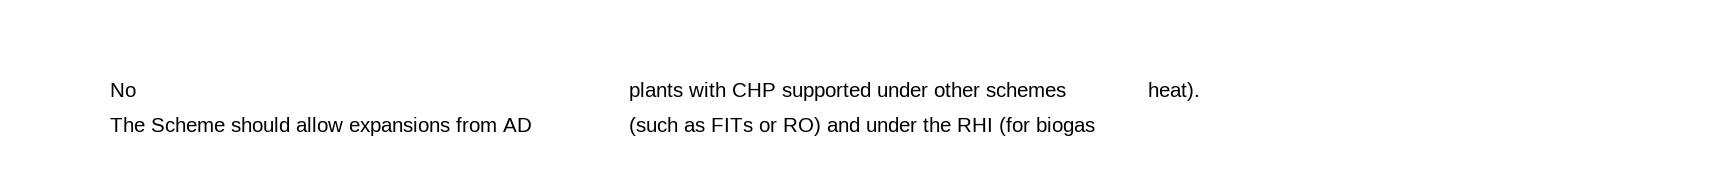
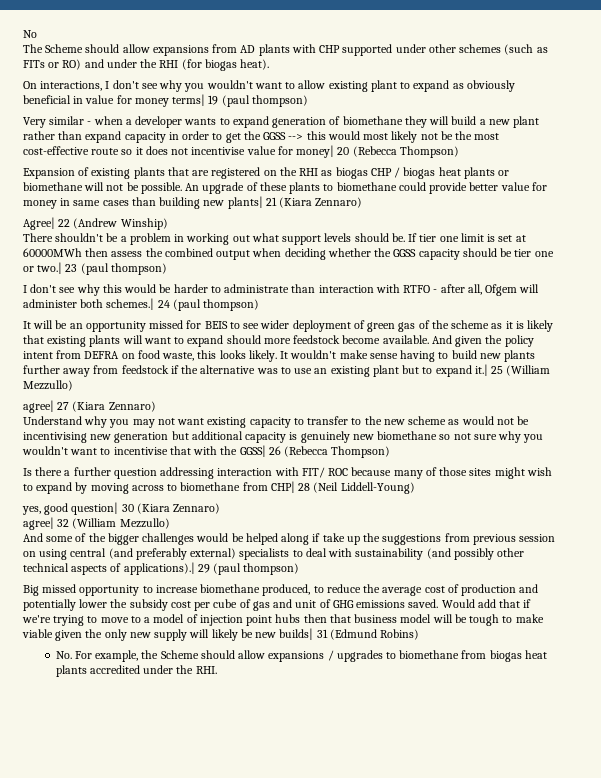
+ On interactions, I don't see why you wouldn't want to allow existing plant to expand as obviously beneficial in value for money terms| 19 (paul thompson)
+ Very similar - when a developer wants to expand generation of biomethane they will build a new plant rather than expand capacity in order to get the GGSS --> this would most likely not be the most cost-effective route so it does not incentivise value for money| 20 (Rebecca Thompson)
+ Expansion of existing plants that are registered on the RHI as biogas CHP / biogas heat plants or biomethane will not be possible. An upgrade of these plants to biomethane could provide better value for money in same cases than building new plants| 21 (Kiara Zennaro)
+ Agree| 22 (Andrew Winship)
+ There shouldn't be a problem in working out what support levels should be. If tier one limit is set at 60000MWh then assess the combined output when deciding whether the GGSS capacity should be tier one or two.| 23 (paul thompson)
+ I don't see why this would be harder to administrate than interaction with RTFO - after all, Ofgem will administer both schemes.| 24 (paul thompson)
+ It will be an opportunity missed for BEIS to see wider deployment of green gas of the scheme as it is likely that existing plants will want to expand should more feedstock become available. And given the policy intent from DEFRA on food waste, this looks likely. It wouldn't make sense having to build new plants further away from feedstock if the alternative was to use an existing plant but to expand it.| 25 (William Mezzullo)
+ agree| 27 (Kiara Zennaro)
+ Understand why you may not want existing capacity to transfer to the new scheme as would not be incentivising new generation but additional capacity is genuinely new biomethane so not sure why you wouldn't want to incentivise that with the GGSS| 26 (Rebecca Thompson)
+ Is there a further question addressing interaction with FIT/ ROC because many of those sites might wish to expand by moving across to biomethane from CHP| 28 (Neil Liddell-Young)
+ yes, good question| 30 (Kiara Zennaro)
+ agree| 32 (William Mezzullo)
+ And some of the bigger challenges would be helped along if take up the suggestions from previous session on using central (and preferably external) specialists to deal with sustainability (and possibly other technical aspects of applications).| 29 (paul thompson)
+ Big missed opportunity to increase biomethane produced, to reduce the average cost of production and potentially lower the subsidy cost per cube of gas and unit of GHG emissions saved. Would add that if we're trying to move to a model of injection point hubs then that business model will be tough to make viable given the only new supply will likely be new builds| 31 (Edmund Robins)
+ No. For example, the Scheme should allow expansions / upgrades to biomethane from biogas heat plants accredited under the RHI.

